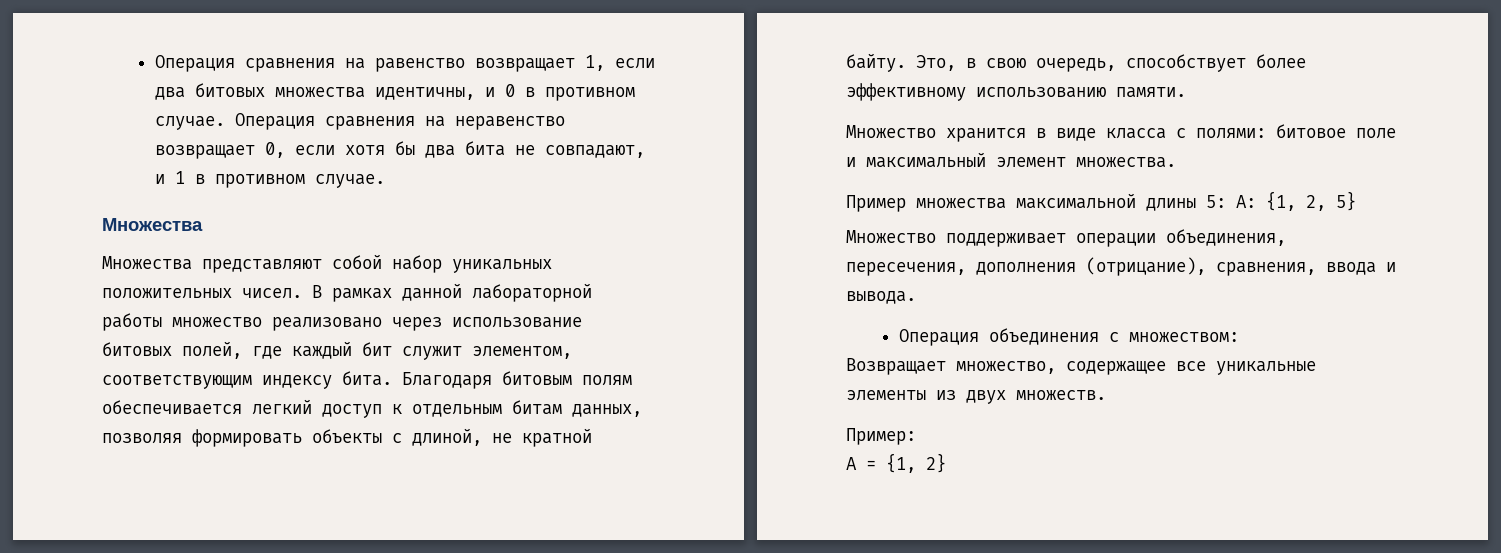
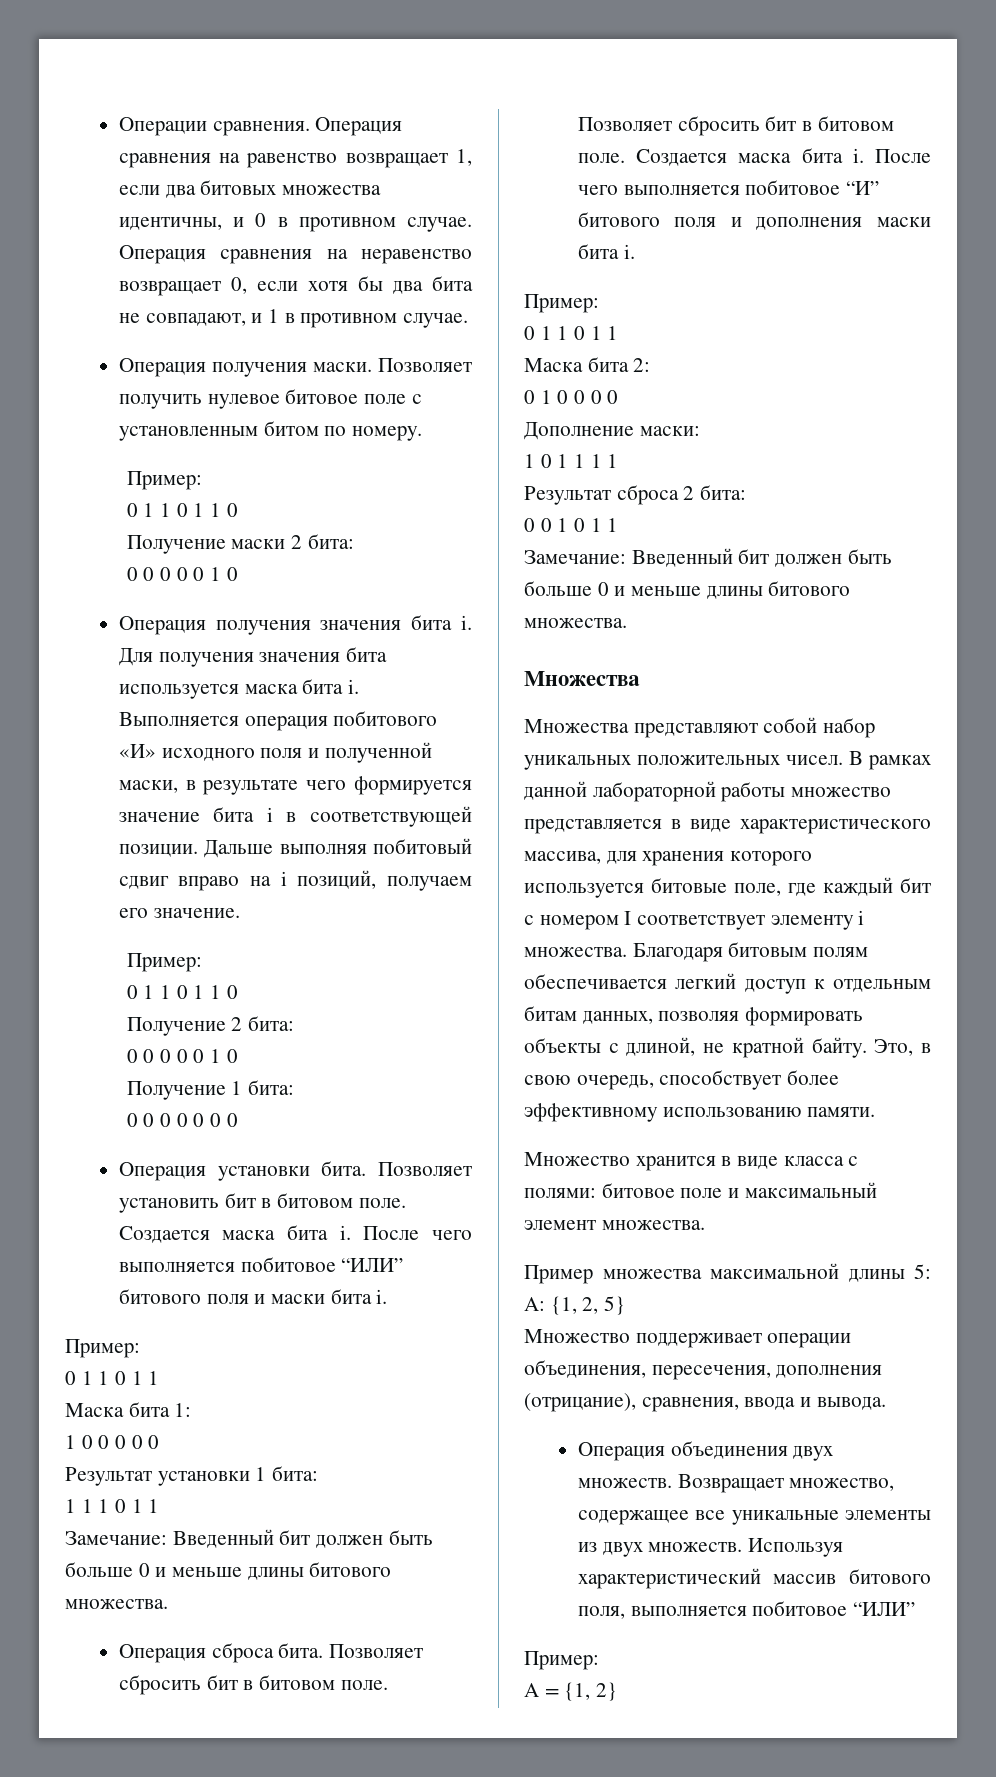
+ Операции сравнения.
+ Операция получения маски. Позволяет получить нулевое битовое поле с установленным битом по номеру.
+ Пример:
+ 0 1 1 0 1 1 0
+ Получение маски 2 бита:
+ 0 0 0 0 0 1 0
+ Операция получения значения бита i. Для получения значения бита используется маска бита i. Выполняется операция побитового «И» исходного поля и полученной маски, в результате чего формируется значение бита i в соответствующей позиции. Дальше выполняя побитовый сдвиг вправо на i позиций, получаем его значение.
+ Пример:
+ 0 1 1 0 1 1 0
+ Получение 2 бита:
+ 0 0 0 0 0 1 0
+ Получение 1 бита:
+ 0 0 0 0 0 0 0
+ Операция установки бита. Позволяет установить бит в битовом поле. Создается маска бита i. После чего выполняется побитовое “ИЛИ” битового поля и маски бита i.
+ Пример:
+ 0 1 1 0 1 1
+ Маска бита 1:
+ 1 0 0 0 0 0
+ Результат установки 1 бита:
+ 1 1 1 0 1 1
+ Замечание: Введенный бит должен быть больше 0 и меньше длины битового множества.
+ Операция сброса бита. Позволяет сбросить бит в битовом поле. Позволяет сбросить бит в битовом поле. Создается маска бита i. После чего выполняется побитовое “И” битового поля и дополнения маски бита i.
+ Пример:
+ 0 1 1 0 1 1
+ Маска бита 2:
+ 0 1 0 0 0 0
+ Дополнение маски:
+ 1 0 1 1 1 1
+ Результат сброса 2 бита:
+ 0 0 1 0 1 1
+ Замечание: Введенный бит должен быть больше 0 и меньше длины битового множества.
- В рамках данной лабораторной работы множество реализовано через использование битовых полей, где каждый бит служит элементом, соответствующим индексу бита.
+ В рамках данной лабораторной работы множество представляется в виде характеристического массива, для хранения которого используется битовые поле, где каждый бит с номером I соответствует элементу i множества.
- Операция объединения с множеством:
- Возвращает множество, содержащее все уникальные элементы из двух множеств.
+ Операция объединения двух множеств. Возвращает множество, содержащее все уникальные элементы из двух множеств. Используя характеристический массив битового поля, выполняется побитовое “ИЛИ”

